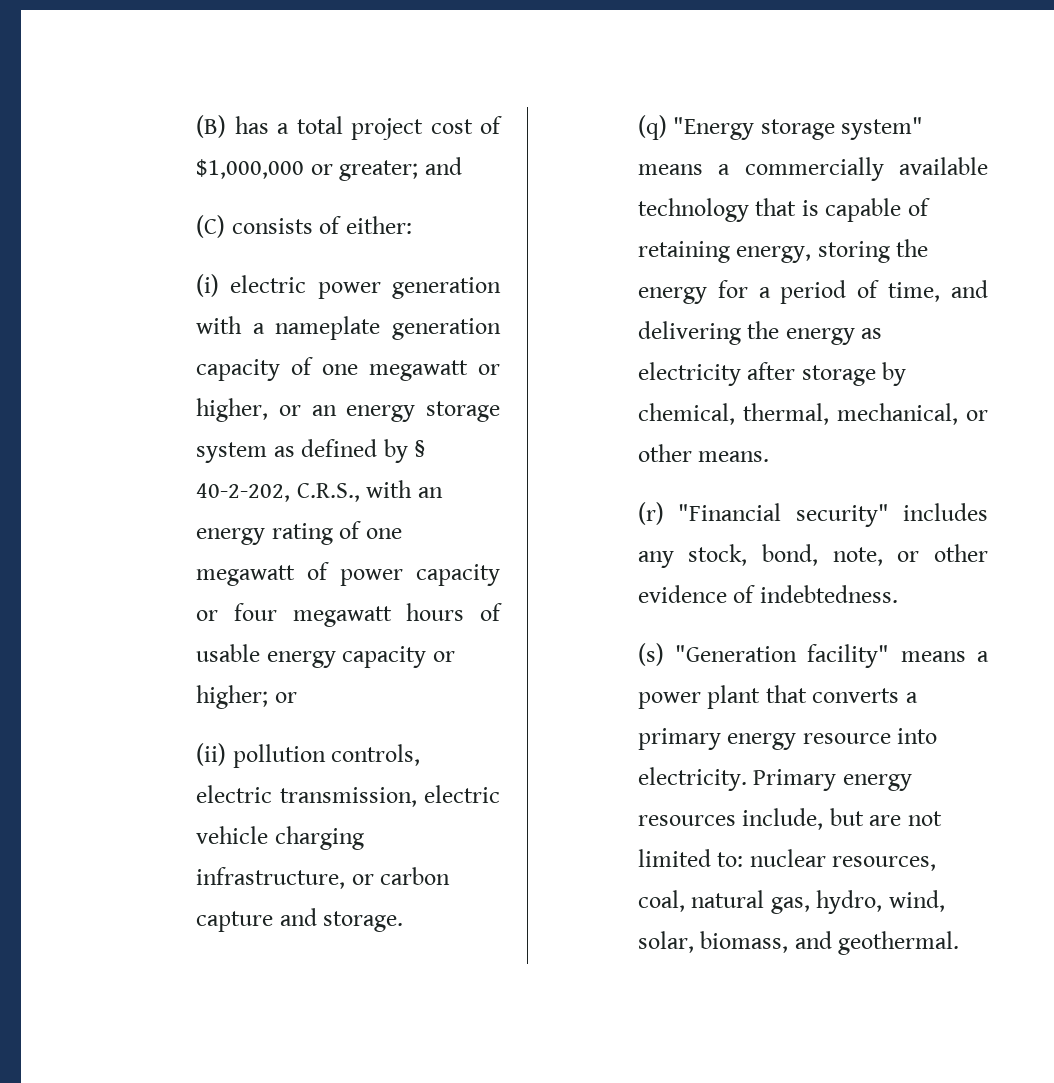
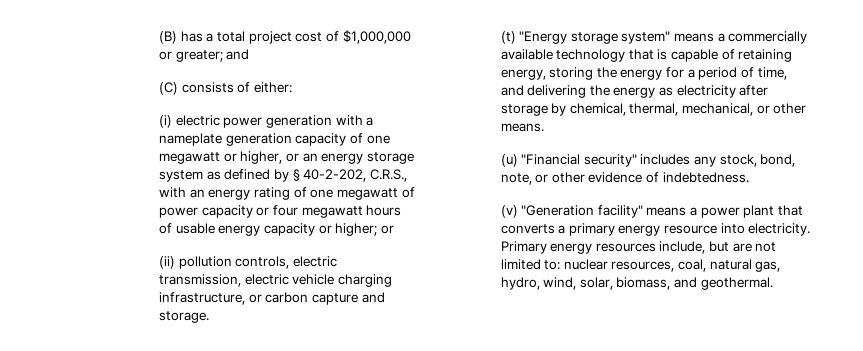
- (q) "Energy storage system" means a commercially available technology that is capable of retaining energy, storing the energy for a period of time, and delivering the energy as electricity after storage by chemical, thermal, mechanical, or other means.
+ (t) "Energy storage system" means a commercially available technology that is capable of retaining energy, storing the energy for a period of time, and delivering the energy as electricity after storage by chemical, thermal, mechanical, or other means.
- (r) "Financial security" includes any stock, bond, note, or other evidence of indebtedness.
+ (u) "Financial security" includes any stock, bond, note, or other evidence of indebtedness.
- (s) "Generation facility" means a power plant that converts a primary energy resource into electricity.
+ (v) "Generation facility" means a power plant that converts a primary energy resource into electricity.

